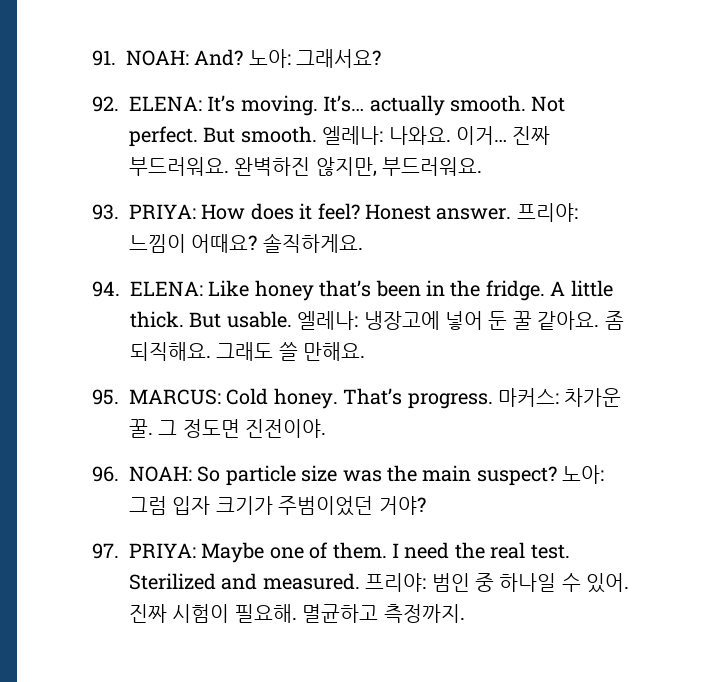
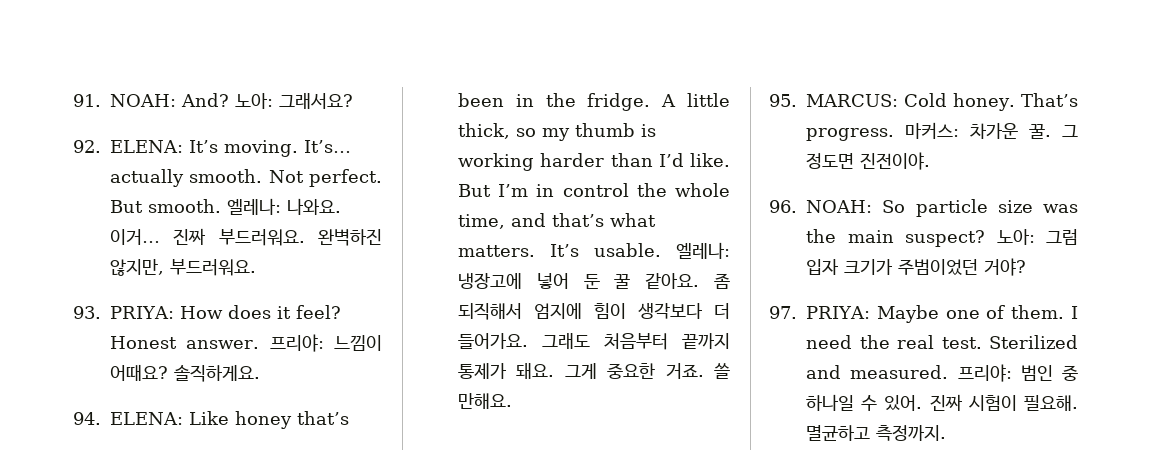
- A little thick. But usable.
+ A little thick, so my thumb is working harder than I’d like. But I’m in control the whole time, and that’s what matters. It’s usable.
- 좀 되직해요. 그래도 쓸 만해요.
+ 좀 되직해서 엄지에 힘이 생각보다 더 들어가요. 그래도 처음부터 끝까지 통제가 돼요. 그게 중요한 거죠. 쓸 만해요.

